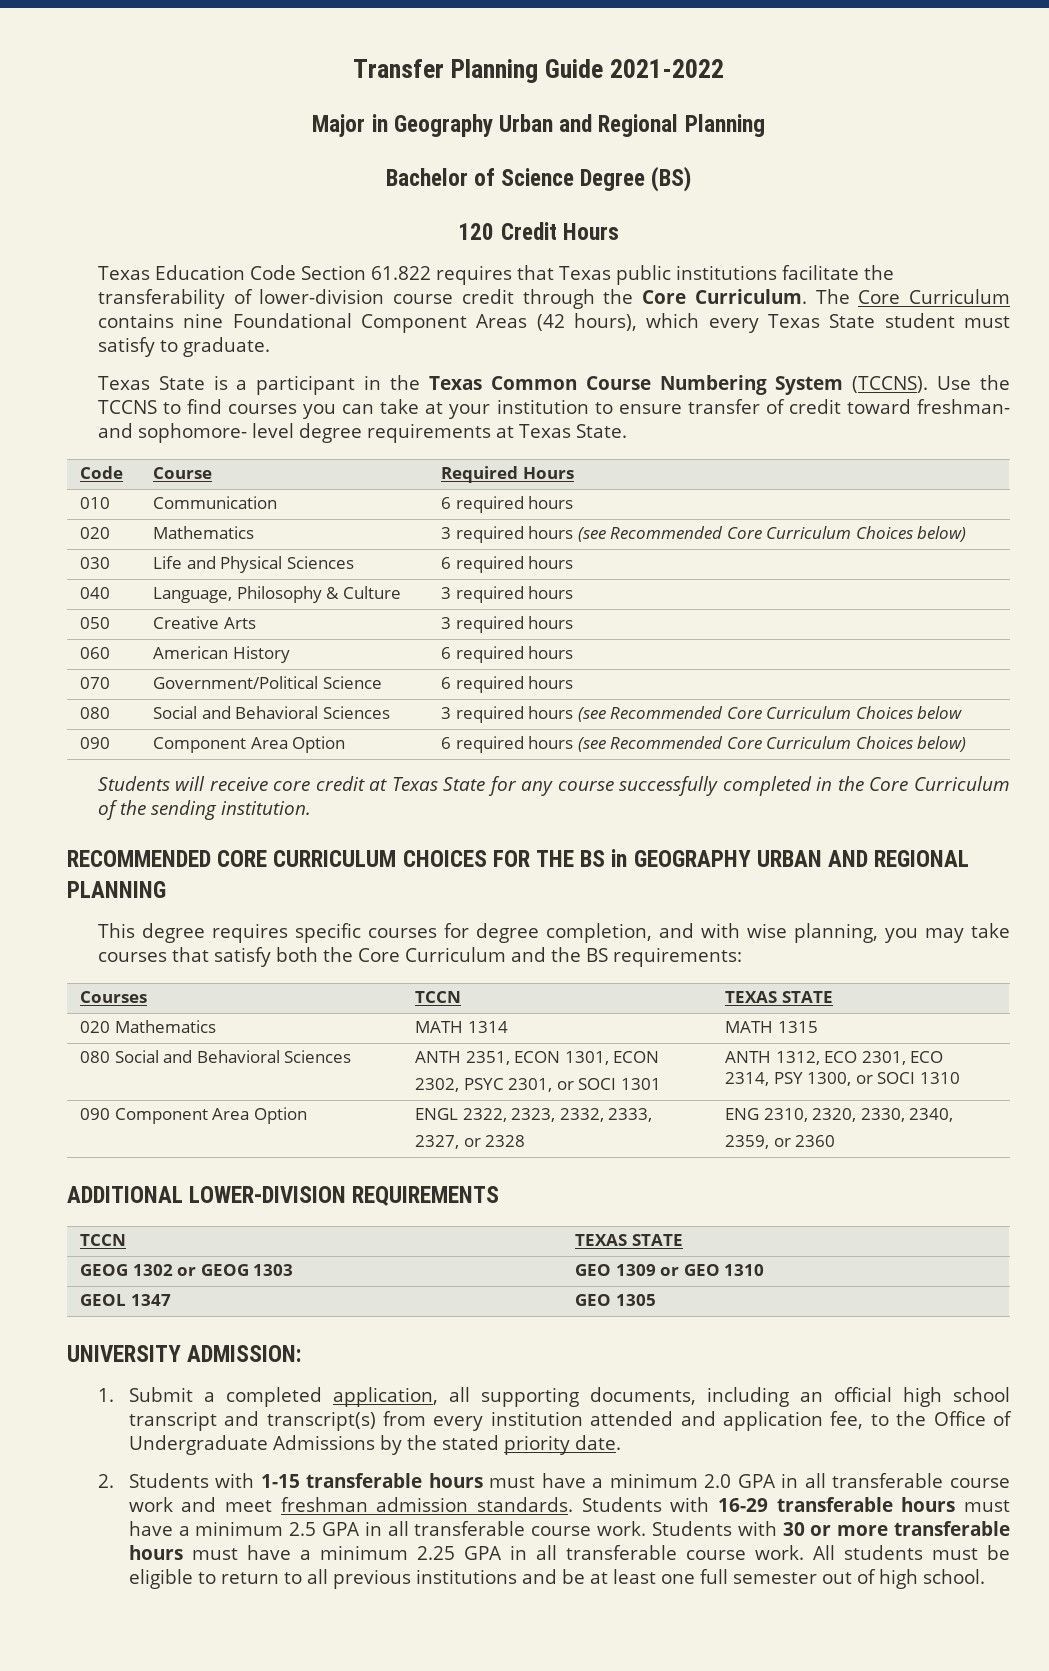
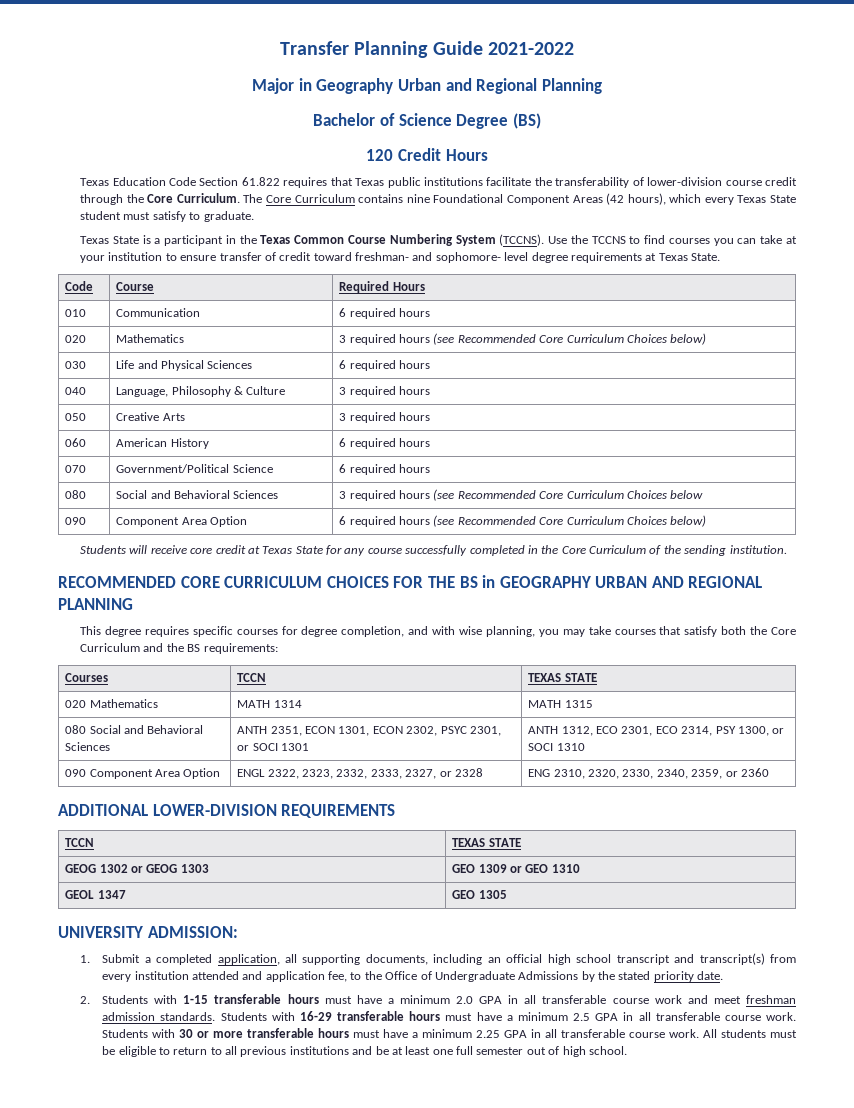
- 080 Social and Behavioral Sciences | ANTH 2351, ECON 1301, ECON
- 2302, PSYC 2301, or SOCI 1301 | ANTH 1312, ECO 2301, ECO
- 2314, PSY 1300, or SOCI 1310
+ 080 Social and Behavioral Sciences | ANTH 2351, ECON 1301, ECON 2302, PSYC 2301, or SOCI 1301 | ANTH 1312, ECO 2301, ECO 2314, PSY 1300, or SOCI 1310
- 090 Component Area Option | ENGL 2322, 2323, 2332, 2333,
- 2327, or 2328 | ENG 2310, 2320, 2330, 2340,
- 2359, or 2360
+ 090 Component Area Option | ENGL 2322, 2323, 2332, 2333, 2327, or 2328 | ENG 2310, 2320, 2330, 2340, 2359, or 2360

